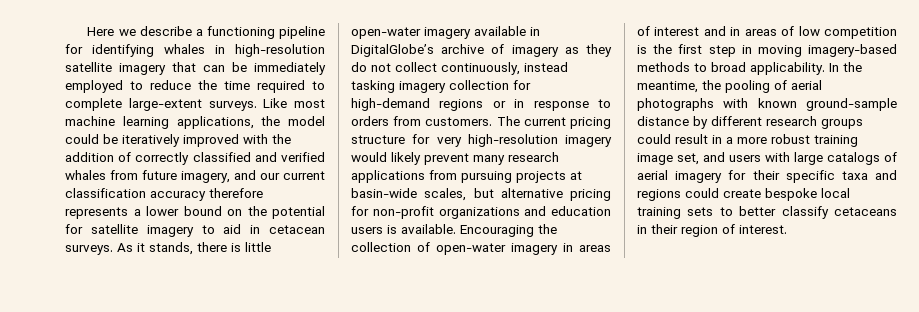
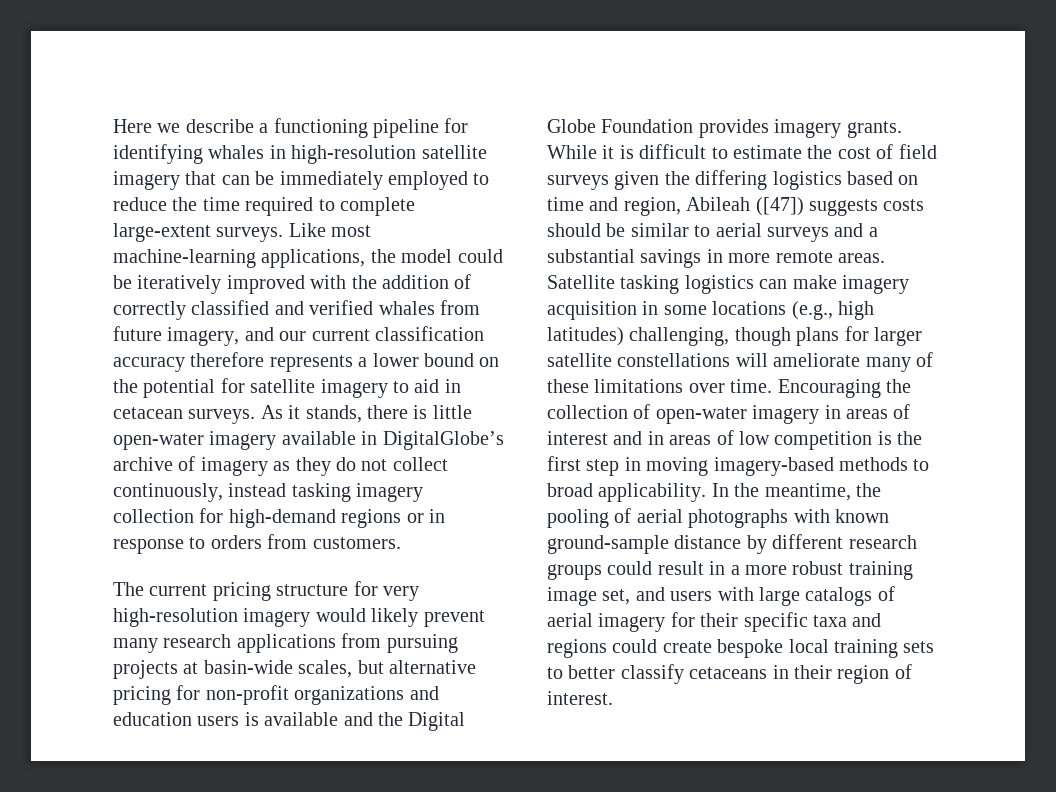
- Like most machine learning applications, the model could be iteratively improved with the addition of correctly classified and verified whales from future imagery, and our current classification accuracy therefore represents a lower bound on the potential for satellite imagery to aid in cetacean surveys.
+ Like most machine-learning applications, the model could be iteratively improved with the addition of correctly classified and verified whales from future imagery, and our current classification accuracy therefore represents a lower bound on the potential for satellite imagery to aid in cetacean surveys.
- As it stands, there is little open-water imagery available in DigitalGlobe’s archive of imagery as they do not collect continuously, instead tasking imagery collection for high-demand regions or in response to orders from customers. The current pricing structure for very high-resolution imagery would likely prevent many research applications from pursuing projects at basin-wide scales, but alternative pricing for non-profit organizations and education users is available.
+ As it stands, there is little open-water imagery available in DigitalGlobe’s archive of imagery as they do not collect continuously, instead tasking imagery collection for high-demand regions or in response to orders from customers.
+ The current pricing structure for very high-resolution imagery would likely prevent many research applications from pursuing projects at basin-wide scales, but alternative pricing for non-profit organizations and education users is available and the Digital Globe Foundation provides imagery grants. While it is difficult to estimate the cost of field surveys given the differing logistics based on time and region, Abileah ([47]) suggests costs should be similar to aerial surveys and a substantial savings in more remote areas. Satellite tasking logistics can make imagery acquisition in some locations (e.g., high latitudes) challenging, though plans for larger satellite constellations will ameliorate many of these limitations over time.

